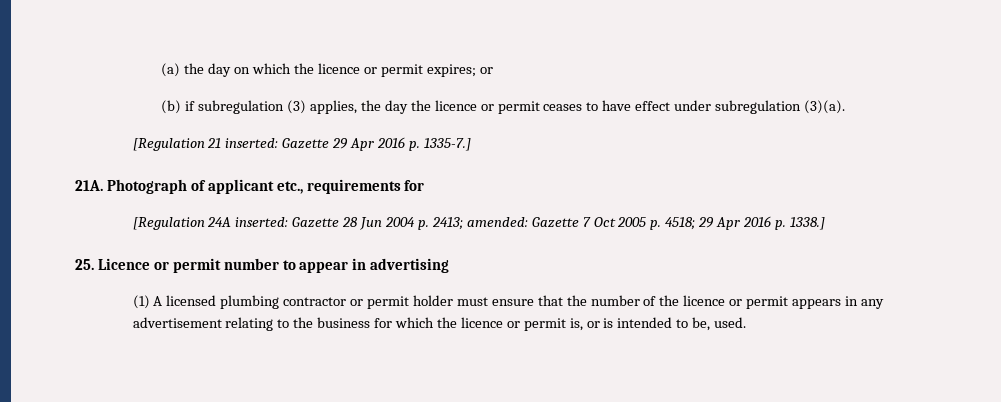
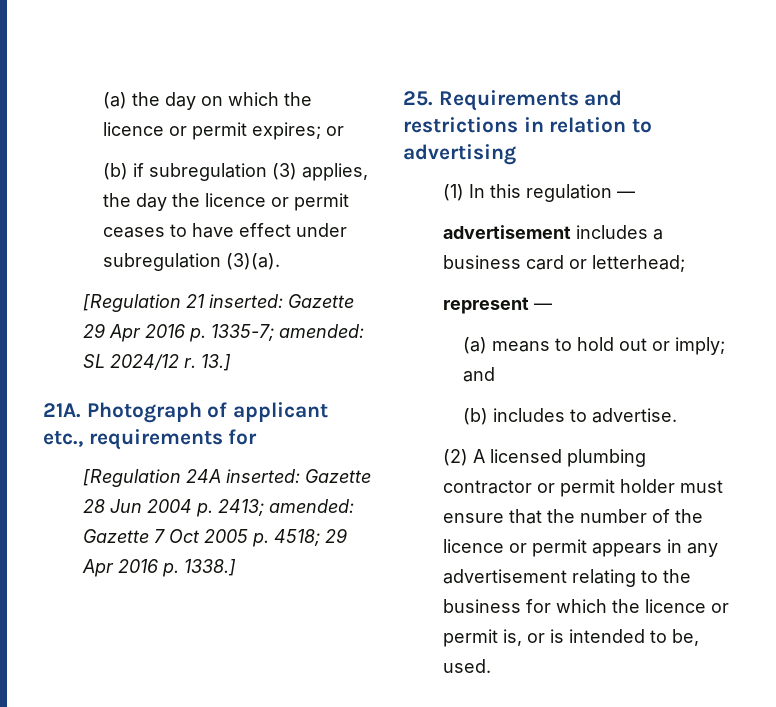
- [Regulation 21 inserted: Gazette 29 Apr 2016 p. 1335-7.]
+ [Regulation 21 inserted: Gazette 29 Apr 2016 p. 1335-7; amended: SL 2024/12 r. 13.]
- 25. Licence or permit number to appear in advertising
- (1) A licensed plumbing contractor or permit holder must ensure that the number of the licence or permit appears in any advertisement relating to the business for which the licence or permit is, or is intended to be, used.
+ 25. Requirements and restrictions in relation to advertising
+ (1) In this regulation —
+ advertisement includes a business card or letterhead;
+ represent —
+ (a) means to hold out or imply; and
+ (b) includes to advertise.
+ (2) A licensed plumbing contractor or permit holder must ensure that the number of the licence or permit appears in any advertisement relating to the business for which the licence or permit is, or is intended to be, used.

